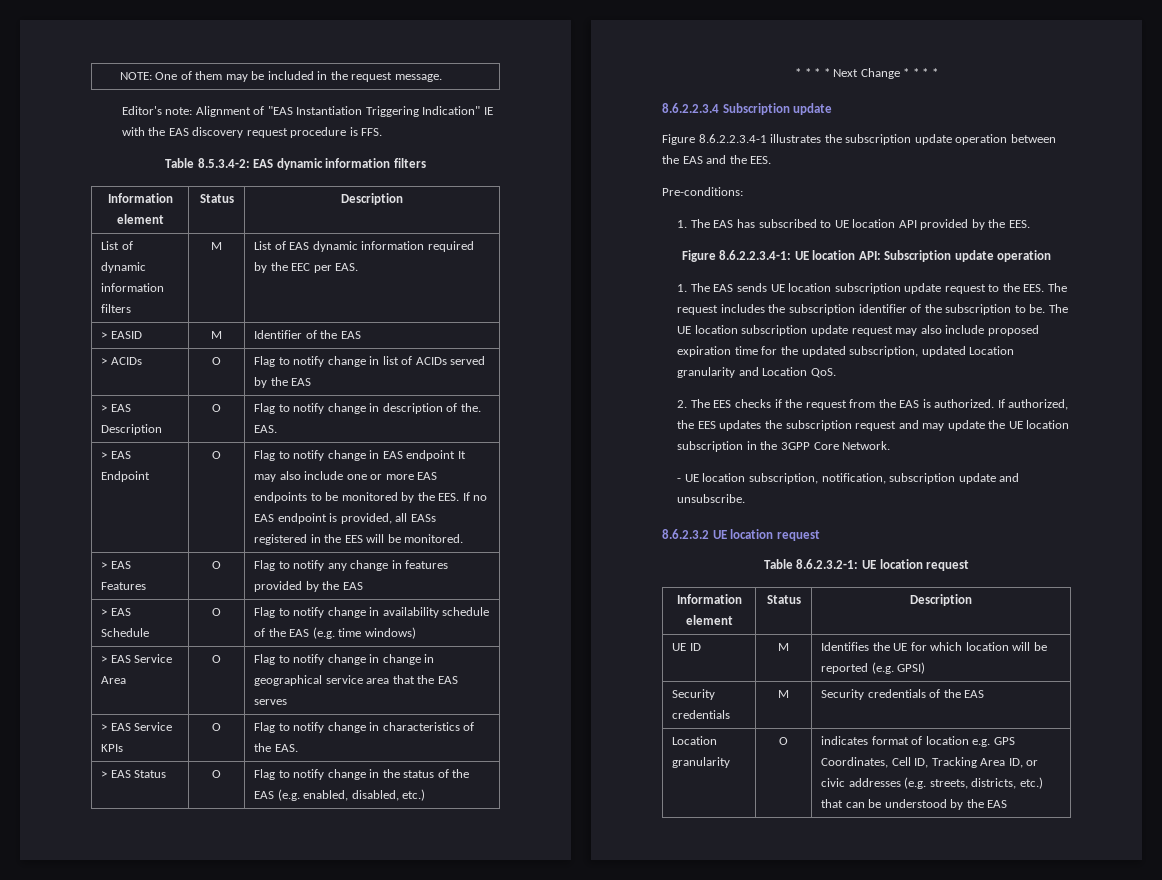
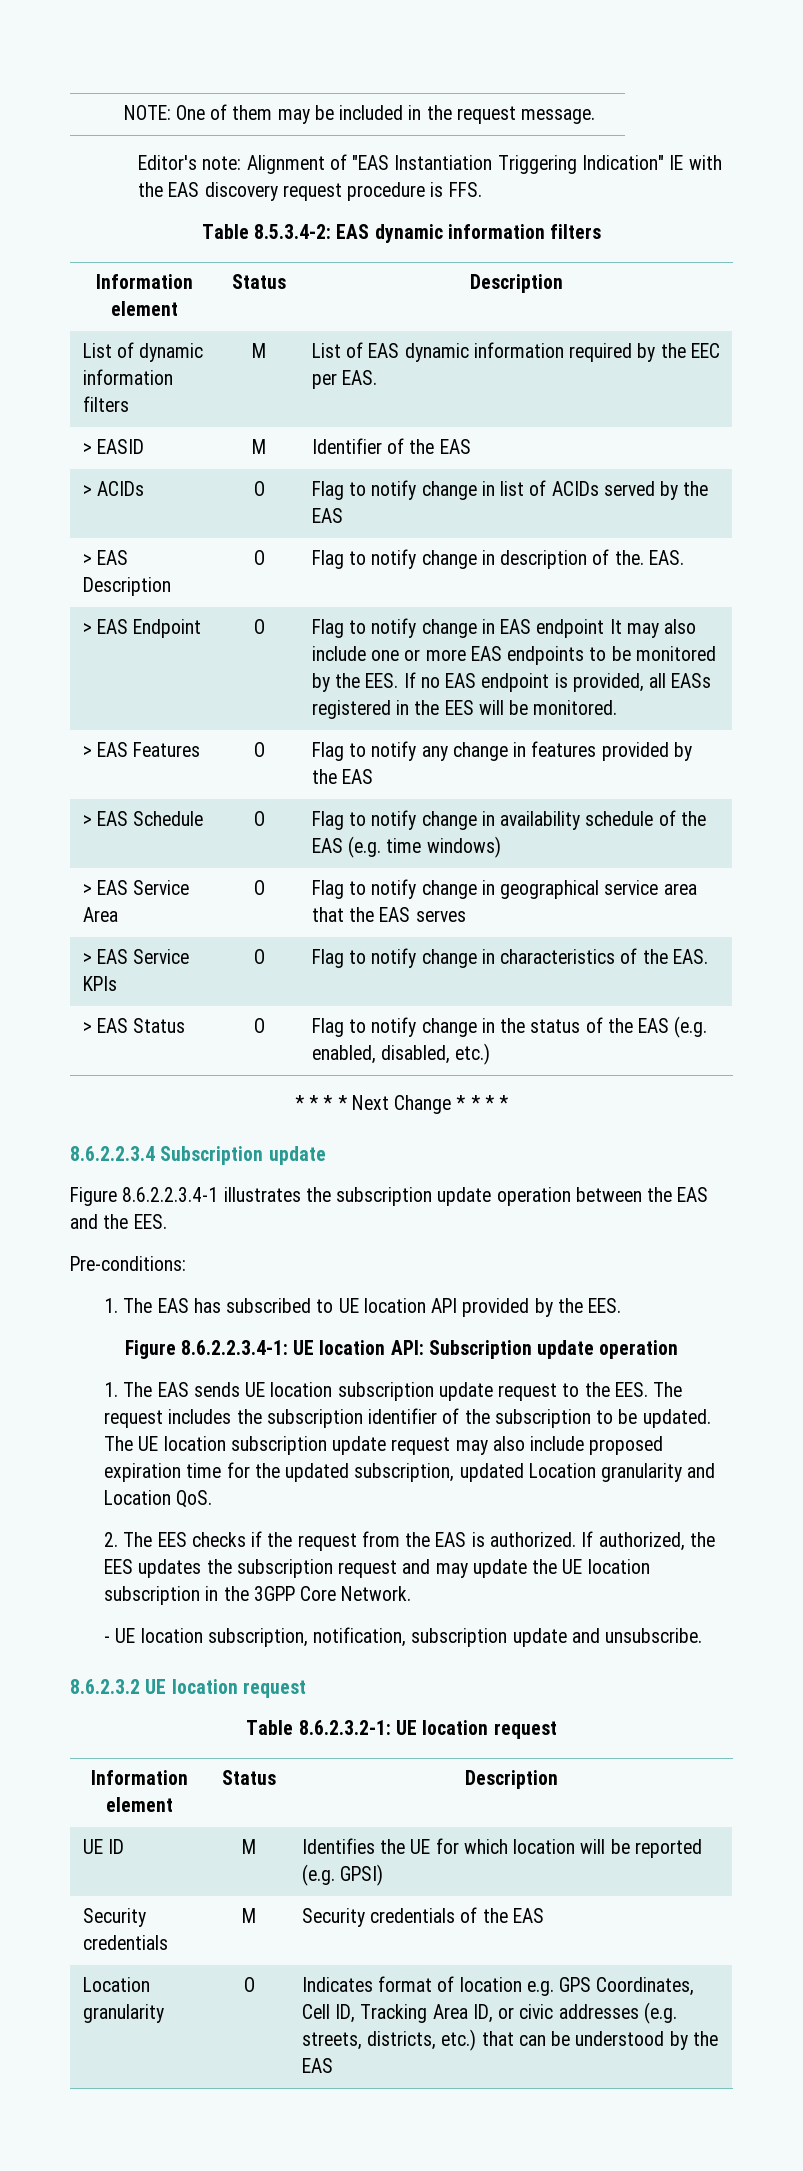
- > EAS Service Area | O | Flag to notify change in change in geographical service area that the EAS serves
+ > EAS Service Area | O | Flag to notify change in geographical service area that the EAS serves
- 1. The EAS sends UE location subscription update request to the EES. The request includes the subscription identifier of the subscription to be.
+ 1. The EAS sends UE location subscription update request to the EES. The request includes the subscription identifier of the subscription to be updated.
- Location granularity | O | indicates format of location e.g. GPS Coordinates, Cell ID, Tracking Area ID, or civic addresses (e.g. streets, districts, etc.) that can be understood by the EAS
+ Location granularity | O | Indicates format of location e.g. GPS Coordinates, Cell ID, Tracking Area ID, or civic addresses (e.g. streets, districts, etc.) that can be understood by the EAS

